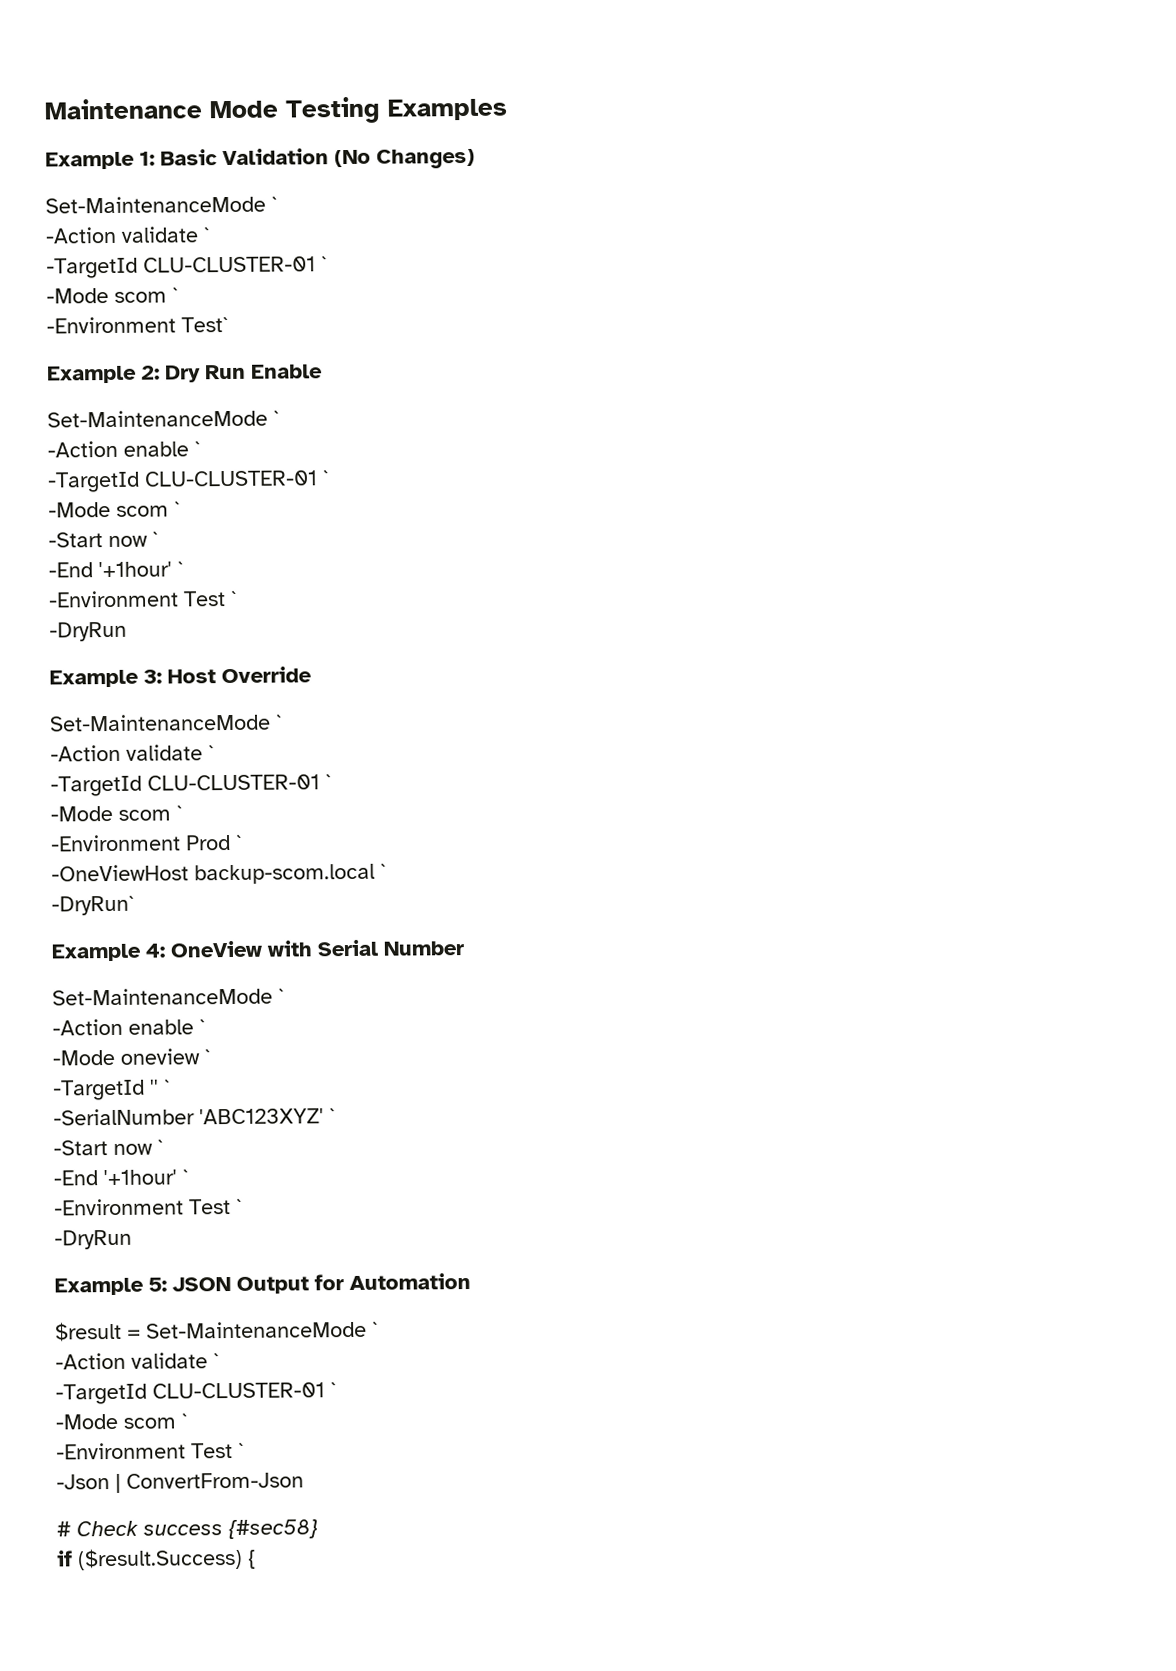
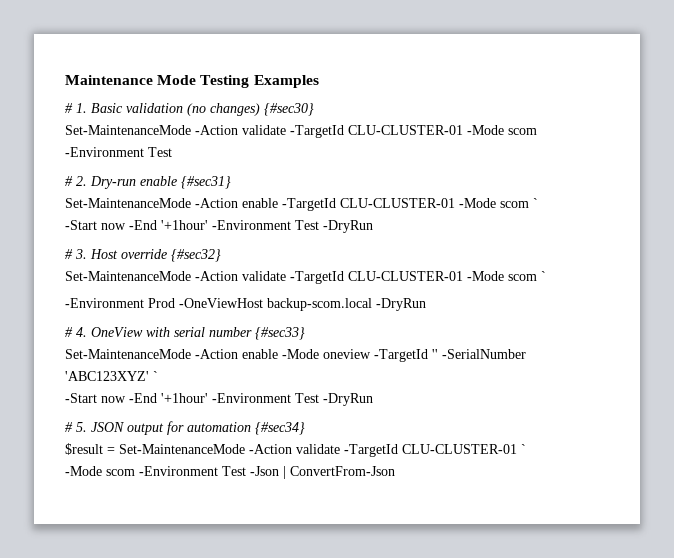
- Example 1: Basic Validation (No Changes)
- Set-MaintenanceMode `
- -Action validate `
- -TargetId CLU-CLUSTER-01 `
- -Mode scom `
- -Environment Test`
- Example 2: Dry Run Enable
- Set-MaintenanceMode `
- -Action enable `
- -TargetId CLU-CLUSTER-01 `
- -Mode scom `
- -Start now `
- -End '+1hour' `
- -Environment Test `
- -DryRun
- Example 3: Host Override
- Set-MaintenanceMode `
- -Action validate `
- -TargetId CLU-CLUSTER-01 `
- -Mode scom `
- -Environment Prod `
- -OneViewHost backup-scom.local `
- -DryRun`
- Example 4: OneView with Serial Number
- Set-MaintenanceMode `
- -Action enable `
- -Mode oneview `
- -TargetId '' `
- -SerialNumber 'ABC123XYZ' `
- -Start now `
- -End '+1hour' `
- -Environment Test `
- -DryRun
- Example 5: JSON Output for Automation
- $result = Set-MaintenanceMode `
- -Action validate `
- -TargetId CLU-CLUSTER-01 `
- -Mode scom `
- -Environment Test `
- -Json | ConvertFrom-Json
- # Check success {#sec58}
- if ($result.Success) {
+ # 1. Basic validation (no changes) {#sec30}
+ Set-MaintenanceMode -Action validate -TargetId CLU-CLUSTER-01 -Mode scom -Environment Test
+ # 2. Dry-run enable {#sec31}
+ Set-MaintenanceMode -Action enable -TargetId CLU-CLUSTER-01 -Mode scom `
+ -Start now -End '+1hour' -Environment Test -DryRun
+ # 3. Host override {#sec32}
+ Set-MaintenanceMode -Action validate -TargetId CLU-CLUSTER-01 -Mode scom `
+ -Environment Prod -OneViewHost backup-scom.local -DryRun
+ # 4. OneView with serial number {#sec33}
+ Set-MaintenanceMode -Action enable -Mode oneview -TargetId '' -SerialNumber 'ABC123XYZ' `
+ -Start now -End '+1hour' -Environment Test -DryRun
+ # 5. JSON output for automation {#sec34}
+ $result = Set-MaintenanceMode -Action validate -TargetId CLU-CLUSTER-01 `
+ -Mode scom -Environment Test -Json | ConvertFrom-Json

